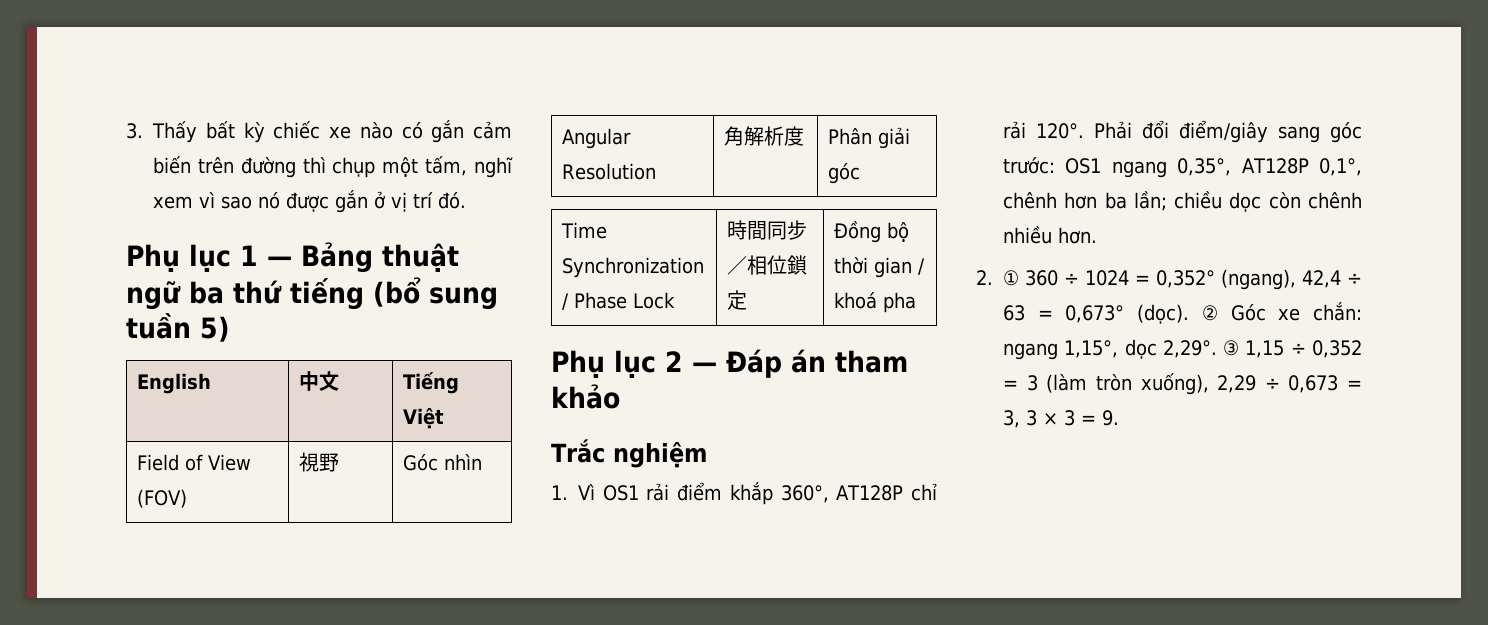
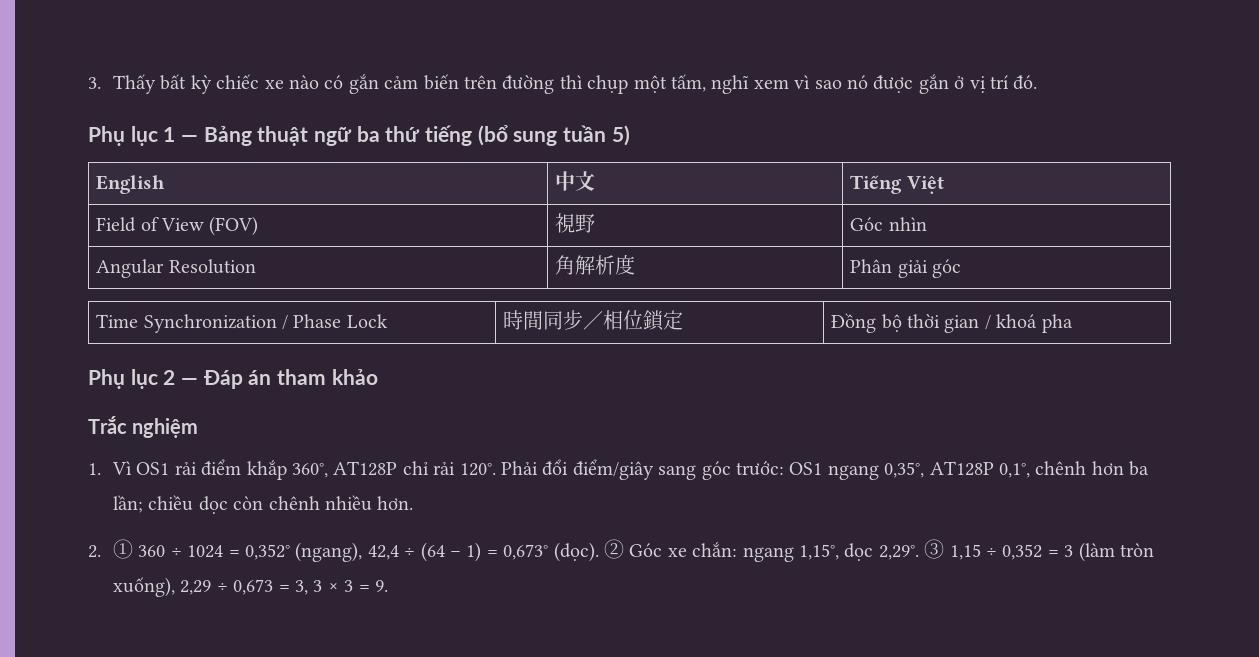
- 2. ① 360 ÷ 1024 = 0,352° (ngang), 42,4 ÷ 63 = 0,673° (dọc).
+ 2. ① 360 ÷ 1024 = 0,352° (ngang), 42,4 ÷ (64 − 1) = 0,673° (dọc).

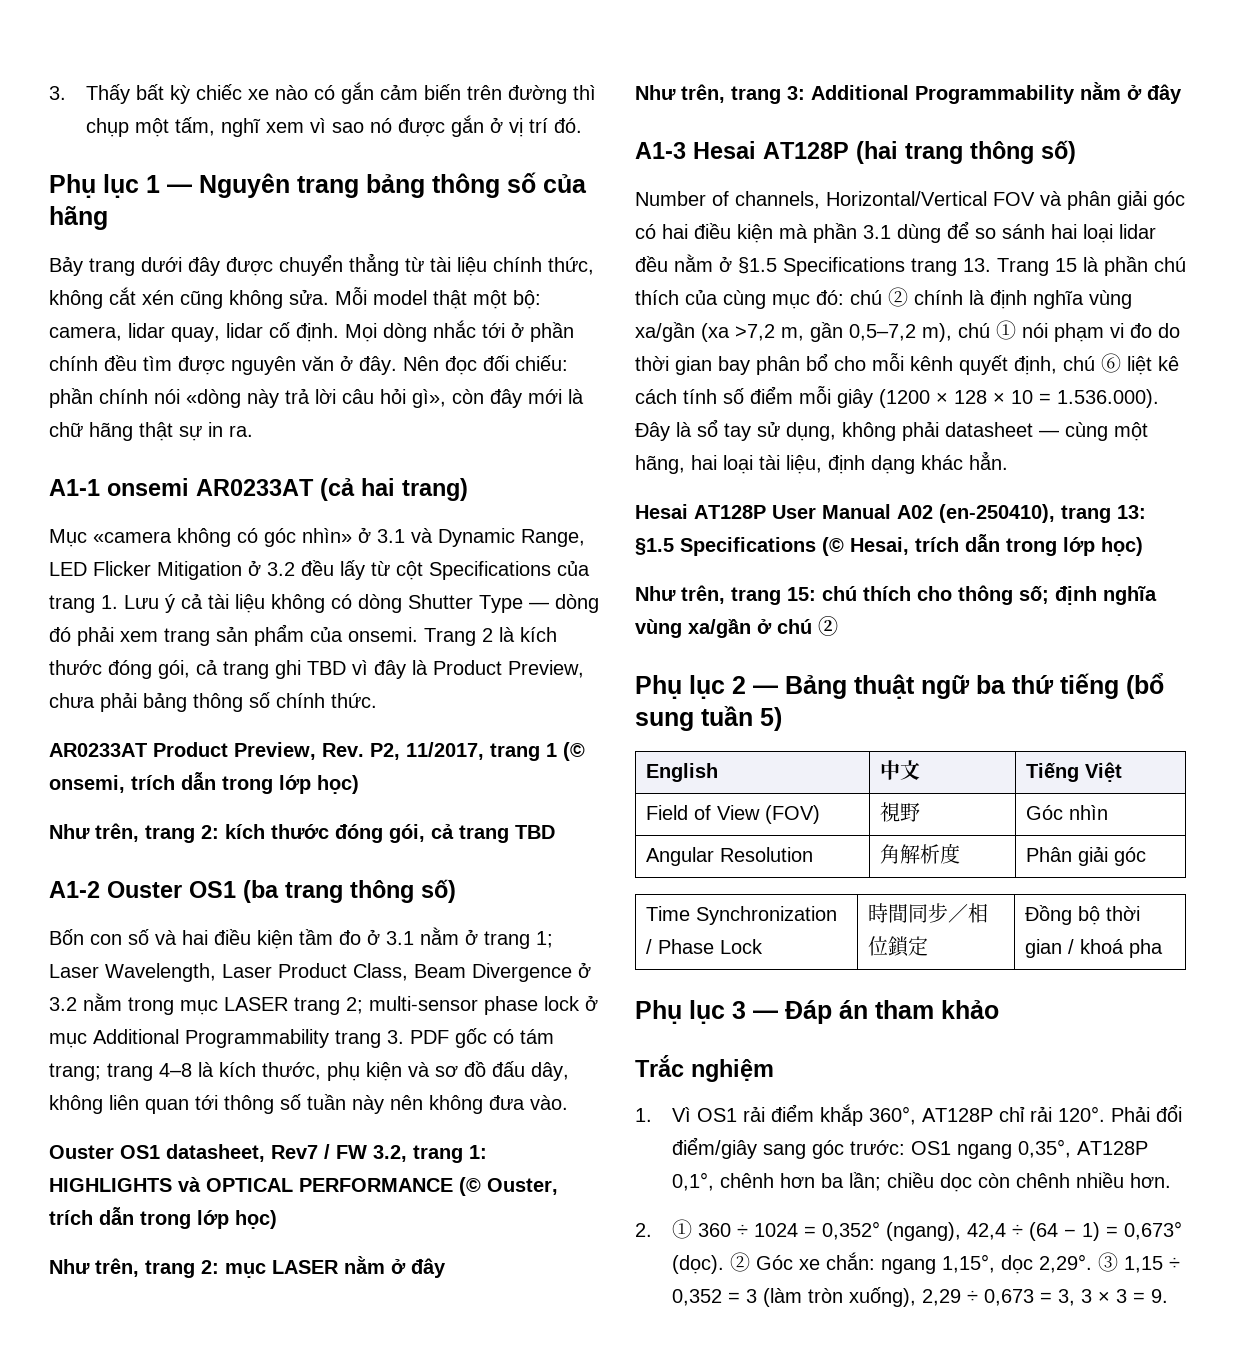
- Phụ lục 1 — Bảng thuật ngữ ba thứ tiếng (bổ sung tuần 5)
+ Phụ lục 1 — Nguyên trang bảng thông số của hãng
+ Bảy trang dưới đây được chuyển thẳng từ tài liệu chính thức, không cắt xén cũng không sửa. Mỗi model thật một bộ: camera, lidar quay, lidar cố định. Mọi dòng nhắc tới ở phần chính đều tìm được nguyên văn ở đây. Nên đọc đối chiếu: phần chính nói «dòng này trả lời câu hỏi gì», còn đây mới là chữ hãng thật sự in ra.
+ A1-1 onsemi AR0233AT (cả hai trang)
+ Mục «camera không có góc nhìn» ở 3.1 và Dynamic Range, LED Flicker Mitigation ở 3.2 đều lấy từ cột Specifications của trang 1. Lưu ý cả tài liệu không có dòng Shutter Type — dòng đó phải xem trang sản phẩm của onsemi. Trang 2 là kích thước đóng gói, cả trang ghi TBD vì đây là Product Preview, chưa phải bảng thông số chính thức.
+ AR0233AT Product Preview, Rev. P2, 11/2017, trang 1 (© onsemi, trích dẫn trong lớp học)
+ Như trên, trang 2: kích thước đóng gói, cả trang TBD
+ A1-2 Ouster OS1 (ba trang thông số)
+ Bốn con số và hai điều kiện tầm đo ở 3.1 nằm ở trang 1; Laser Wavelength, Laser Product Class, Beam Divergence ở 3.2 nằm trong mục LASER trang 2; multi-sensor phase lock ở mục Additional Programmability trang 3. PDF gốc có tám trang; trang 4–8 là kích thước, phụ kiện và sơ đồ đấu dây, không liên quan tới thông số tuần này nên không đưa vào.
+ Ouster OS1 datasheet, Rev7 / FW 3.2, trang 1: HIGHLIGHTS và OPTICAL PERFORMANCE (© Ouster, trích dẫn trong lớp học)
+ Như trên, trang 2: mục LASER nằm ở đây
+ Như trên, trang 3: Additional Programmability nằm ở đây
+ A1-3 Hesai AT128P (hai trang thông số)
+ Number of channels, Horizontal/Vertical FOV và phân giải góc có hai điều kiện mà phần 3.1 dùng để so sánh hai loại lidar đều nằm ở §1.5 Specifications trang 13. Trang 15 là phần chú thích của cùng mục đó: chú ② chính là định nghĩa vùng xa/gần (xa >7,2 m, gần 0,5–7,2 m), chú ① nói phạm vi đo do thời gian bay phân bổ cho mỗi kênh quyết định, chú ⑥ liệt kê cách tính số điểm mỗi giây (1200 × 128 × 10 = 1.536.000). Đây là sổ tay sử dụng, không phải datasheet — cùng một hãng, hai loại tài liệu, định dạng khác hẳn.
+ Hesai AT128P User Manual A02 (en-250410), trang 13: §1.5 Specifications (© Hesai, trích dẫn trong lớp học)
+ Như trên, trang 15: chú thích cho thông số; định nghĩa vùng xa/gần ở chú ②
+ Phụ lục 2 — Bảng thuật ngữ ba thứ tiếng (bổ sung tuần 5)
- Phụ lục 2 — Đáp án tham khảo
+ Phụ lục 3 — Đáp án tham khảo

